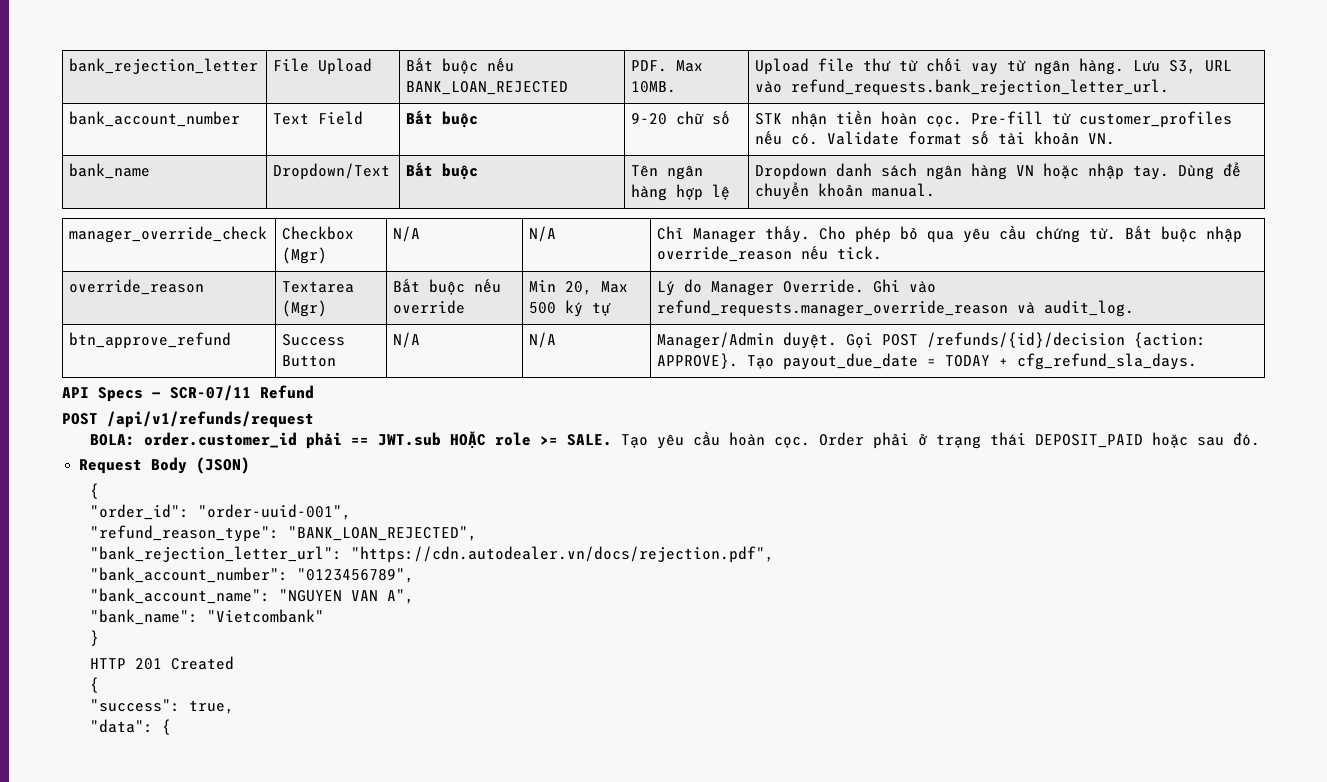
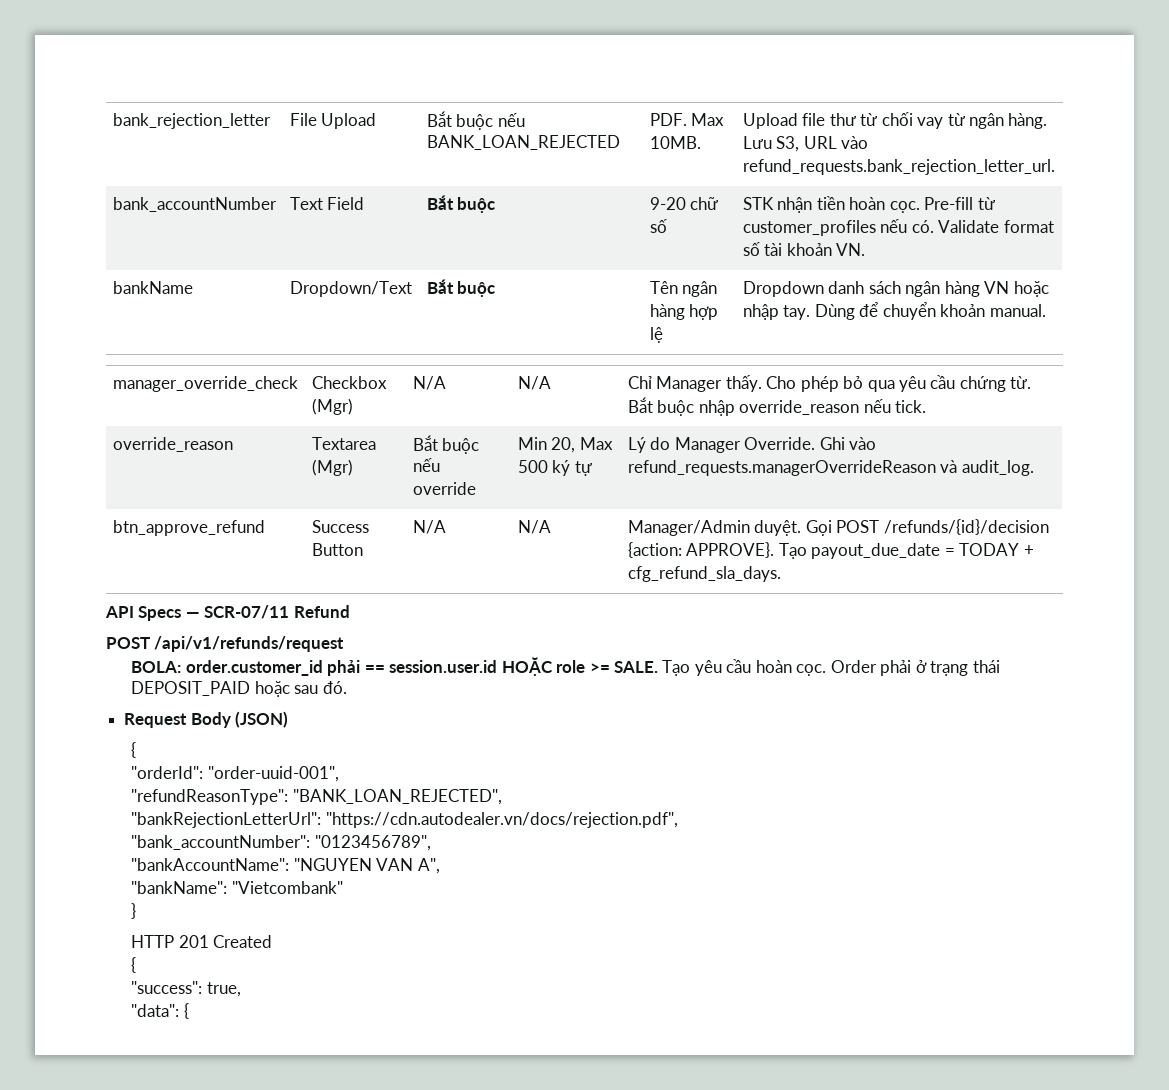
- bank_account_number | Text Field | Bắt buộc | 9-20 chữ số | STK nhận tiền hoàn cọc. Pre-fill từ customer_profiles nếu có. Validate format số tài khoản VN.
+ bank_accountNumber | Text Field | Bắt buộc | 9-20 chữ số | STK nhận tiền hoàn cọc. Pre-fill từ customer_profiles nếu có. Validate format số tài khoản VN.
- bank_name | Dropdown/Text | Bắt buộc | Tên ngân hàng hợp lệ | Dropdown danh sách ngân hàng VN hoặc nhập tay. Dùng để chuyển khoản manual.
+ bankName | Dropdown/Text | Bắt buộc | Tên ngân hàng hợp lệ | Dropdown danh sách ngân hàng VN hoặc nhập tay. Dùng để chuyển khoản manual.
- override_reason | Textarea (Mgr) | Bắt buộc nếu override | Min 20, Max 500 ký tự | Lý do Manager Override. Ghi vào refund_requests.manager_override_reason và audit_log.
+ override_reason | Textarea (Mgr) | Bắt buộc nếu override | Min 20, Max 500 ký tự | Lý do Manager Override. Ghi vào refund_requests.managerOverrideReason và audit_log.
- BOLA: order.customer_id phải == JWT.sub HOẶC role >= SALE.
+ BOLA: order.customer_id phải == session.user.id HOẶC role >= SALE.
- "order_id": "order-uuid-001",
+ "orderId": "order-uuid-001",
- "refund_reason_type": "BANK_LOAN_REJECTED",
+ "refundReasonType": "BANK_LOAN_REJECTED",
- "bank_rejection_letter_url": "https://cdn.autodealer.vn/docs/rejection.pdf",
+ "bankRejectionLetterUrl": "https://cdn.autodealer.vn/docs/rejection.pdf",
- "bank_account_number": "0123456789",
+ "bank_accountNumber": "0123456789",
- "bank_account_name": "NGUYEN VAN A",
+ "bankAccountName": "NGUYEN VAN A",
- "bank_name": "Vietcombank"
+ "bankName": "Vietcombank"

